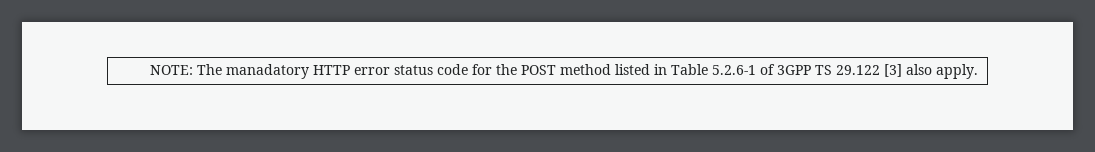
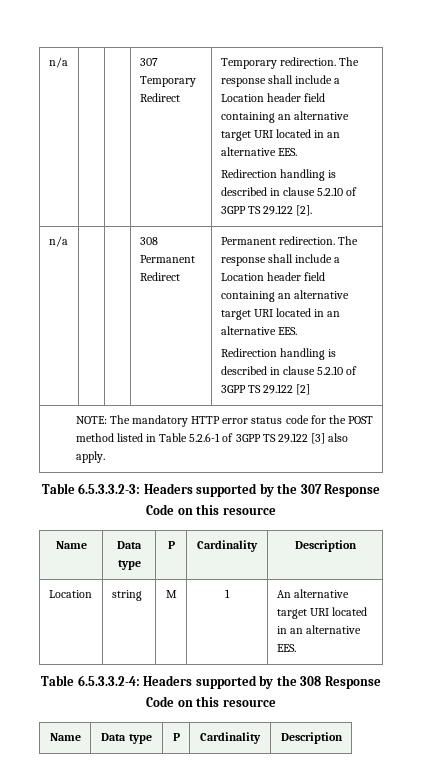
+ n/a | | | 307 Temporary Redirect | Temporary redirection. The response shall include a Location header field containing an alternative target URI located in an alternative EES.
+ Redirection handling is described in clause 5.2.10 of 3GPP TS 29.122 [2].
+ n/a | | | 308 Permanent Redirect | Permanent redirection. The response shall include a Location header field containing an alternative target URI located in an alternative EES.
+ Redirection handling is described in clause 5.2.10 of 3GPP TS 29.122 [2]
- NOTE: The manadatory HTTP error status code for the POST method listed in Table 5.2.6-1 of 3GPP TS 29.122 [3] also apply.
+ NOTE: The mandatory HTTP error status code for the POST method listed in Table 5.2.6-1 of 3GPP TS 29.122 [3] also apply.
+ Table 6.5.3.3.2-3: Headers supported by the 307 Response Code on this resource
+ Name | Data type | P | Cardinality | Description
+ Location | string | M | 1 | An alternative target URI located in an alternative EES.
+ Table 6.5.3.3.2-4: Headers supported by the 308 Response Code on this resource
+ Name | Data type | P | Cardinality | Description

